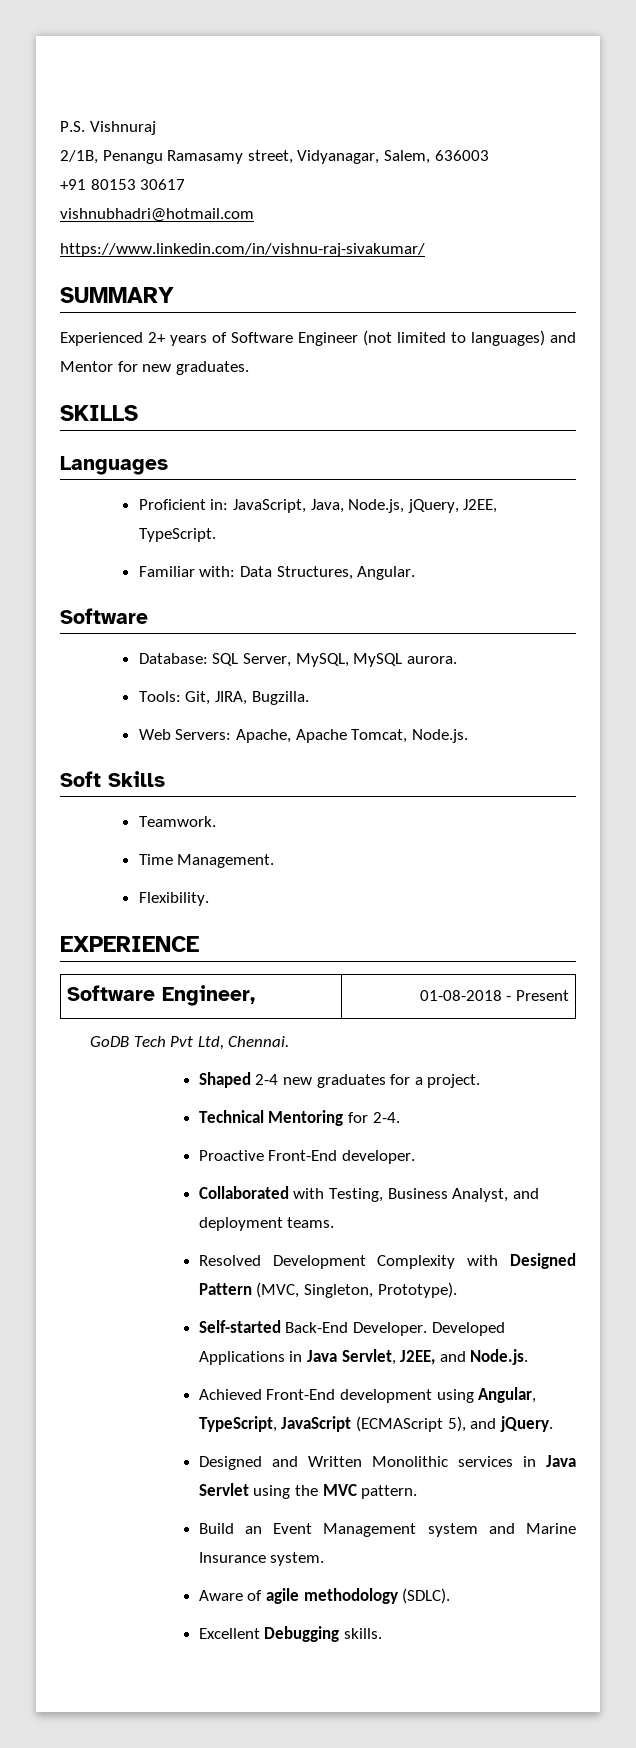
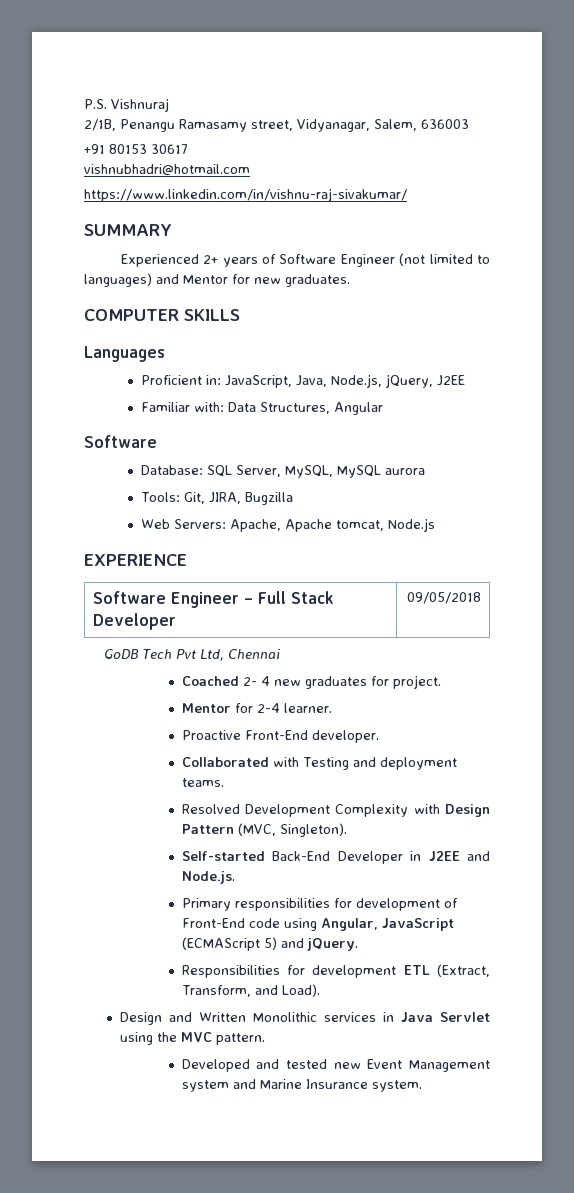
- SKILLS
+ COMPUTER SKILLS
- Proficient in: JavaScript, Java, Node.js, jQuery, J2EE, TypeScript.
+ Proficient in: JavaScript, Java, Node.js, jQuery, J2EE
- Familiar with: Data Structures, Angular.
+ Familiar with: Data Structures, Angular
- Database: SQL Server, MySQL, MySQL aurora.
+ Database: SQL Server, MySQL, MySQL aurora
- Tools: Git, JIRA, Bugzilla.
+ Tools: Git, JIRA, Bugzilla
- Web Servers: Apache, Apache Tomcat, Node.js.
- Soft Skills
- Teamwork.
- Time Management.
- Flexibility.
+ Web Servers: Apache, Apache tomcat, Node.js
  EXPERIENCE
- Software Engineer, | 01-08-2018 - Present
+ Software Engineer – Full Stack Developer | 09/05/2018
- GoDB Tech Pvt Ltd, Chennai.
- Shaped 2-4 new graduates for a project.
+ GoDB Tech Pvt Ltd, Chennai
+ Coached 2- 4 new graduates for project.
- Technical Mentoring for 2-4.
+ Mentor for 2-4 learner.
- Collaborated with Testing, Business Analyst, and deployment teams.
+ Collaborated with Testing and deployment teams.
- Resolved Development Complexity with Designed Pattern (MVC, Singleton, Prototype).
+ Resolved Development Complexity with Design Pattern (MVC, Singleton).
- Self-started Back-End Developer. Developed Applications in Java Servlet, J2EE, and Node.js.
- Achieved Front-End development using Angular, TypeScript, JavaScript (ECMAScript 5), and jQuery.
+ Self-started Back-End Developer in J2EE and Node.js.
+ Primary responsibilities for development of Front-End code using Angular, JavaScript (ECMAScript 5) and jQuery.
- Designed and Written Monolithic services in Java Servlet using the MVC pattern.
+ Responsibilities for development ETL (Extract, Transform, and Load).
+ Design and Written Monolithic services in Java Servlet using the MVC pattern.
- Build an Event Management system and Marine Insurance system.
+ Developed and tested new Event Management system and Marine Insurance system.
- Aware of agile methodology (SDLC).
- Excellent Debugging skills.

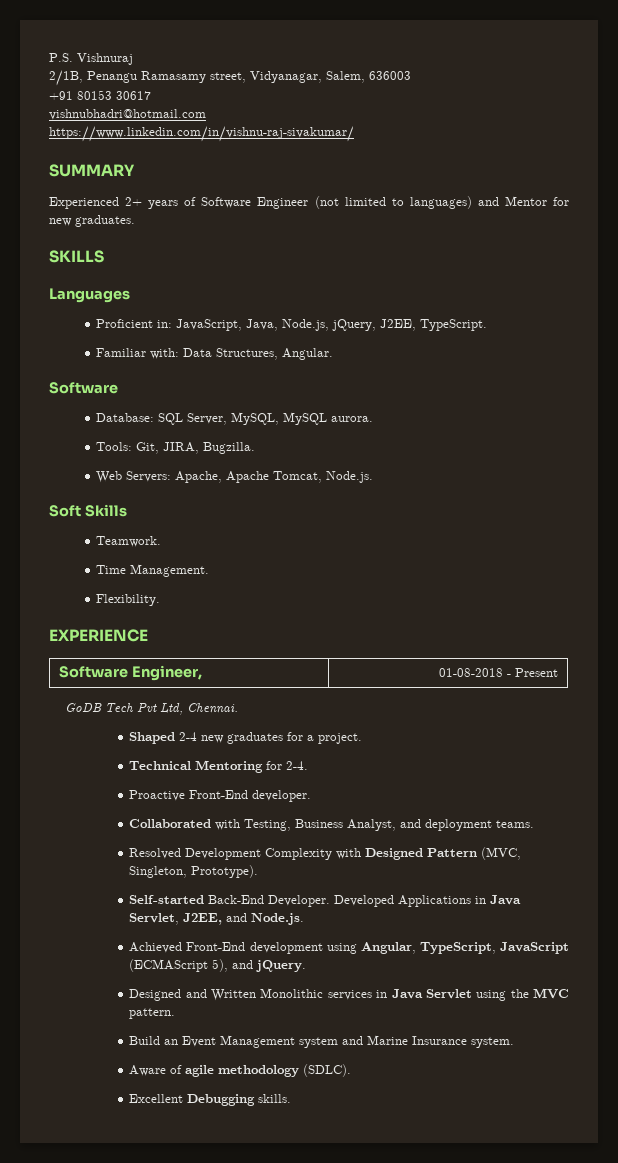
- COMPUTER SKILLS
+ SKILLS
- Proficient in: JavaScript, Java, Node.js, jQuery, J2EE
+ Proficient in: JavaScript, Java, Node.js, jQuery, J2EE, TypeScript.
- Familiar with: Data Structures, Angular
+ Familiar with: Data Structures, Angular.
- Database: SQL Server, MySQL, MySQL aurora
+ Database: SQL Server, MySQL, MySQL aurora.
- Tools: Git, JIRA, Bugzilla
+ Tools: Git, JIRA, Bugzilla.
- Web Servers: Apache, Apache tomcat, Node.js
+ Web Servers: Apache, Apache Tomcat, Node.js.
+ Soft Skills
+ Teamwork.
+ Time Management.
+ Flexibility.
  EXPERIENCE
- Software Engineer – Full Stack Developer | 09/05/2018
+ Software Engineer, | 01-08-2018 - Present
- GoDB Tech Pvt Ltd, Chennai
- Coached 2- 4 new graduates for project.
+ GoDB Tech Pvt Ltd, Chennai.
+ Shaped 2-4 new graduates for a project.
- Mentor for 2-4 learner.
+ Technical Mentoring for 2-4.
- Collaborated with Testing and deployment teams.
+ Collaborated with Testing, Business Analyst, and deployment teams.
- Resolved Development Complexity with Design Pattern (MVC, Singleton).
+ Resolved Development Complexity with Designed Pattern (MVC, Singleton, Prototype).
- Self-started Back-End Developer in J2EE and Node.js.
- Primary responsibilities for development of Front-End code using Angular, JavaScript (ECMAScript 5) and jQuery.
+ Self-started Back-End Developer. Developed Applications in Java Servlet, J2EE, and Node.js.
+ Achieved Front-End development using Angular, TypeScript, JavaScript (ECMAScript 5), and jQuery.
- Responsibilities for development ETL (Extract, Transform, and Load).
- Design and Written Monolithic services in Java Servlet using the MVC pattern.
+ Designed and Written Monolithic services in Java Servlet using the MVC pattern.
- Developed and tested new Event Management system and Marine Insurance system.
+ Build an Event Management system and Marine Insurance system.
+ Aware of agile methodology (SDLC).
+ Excellent Debugging skills.

